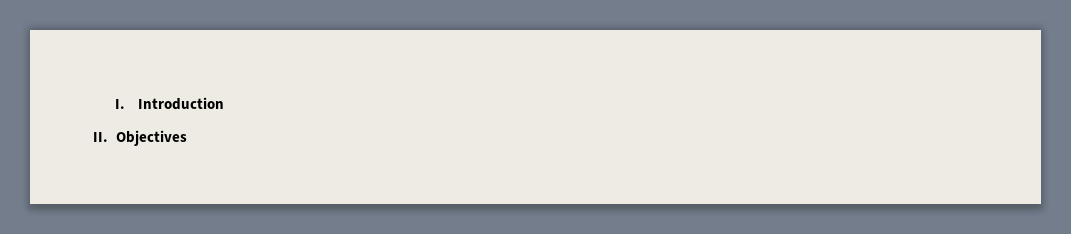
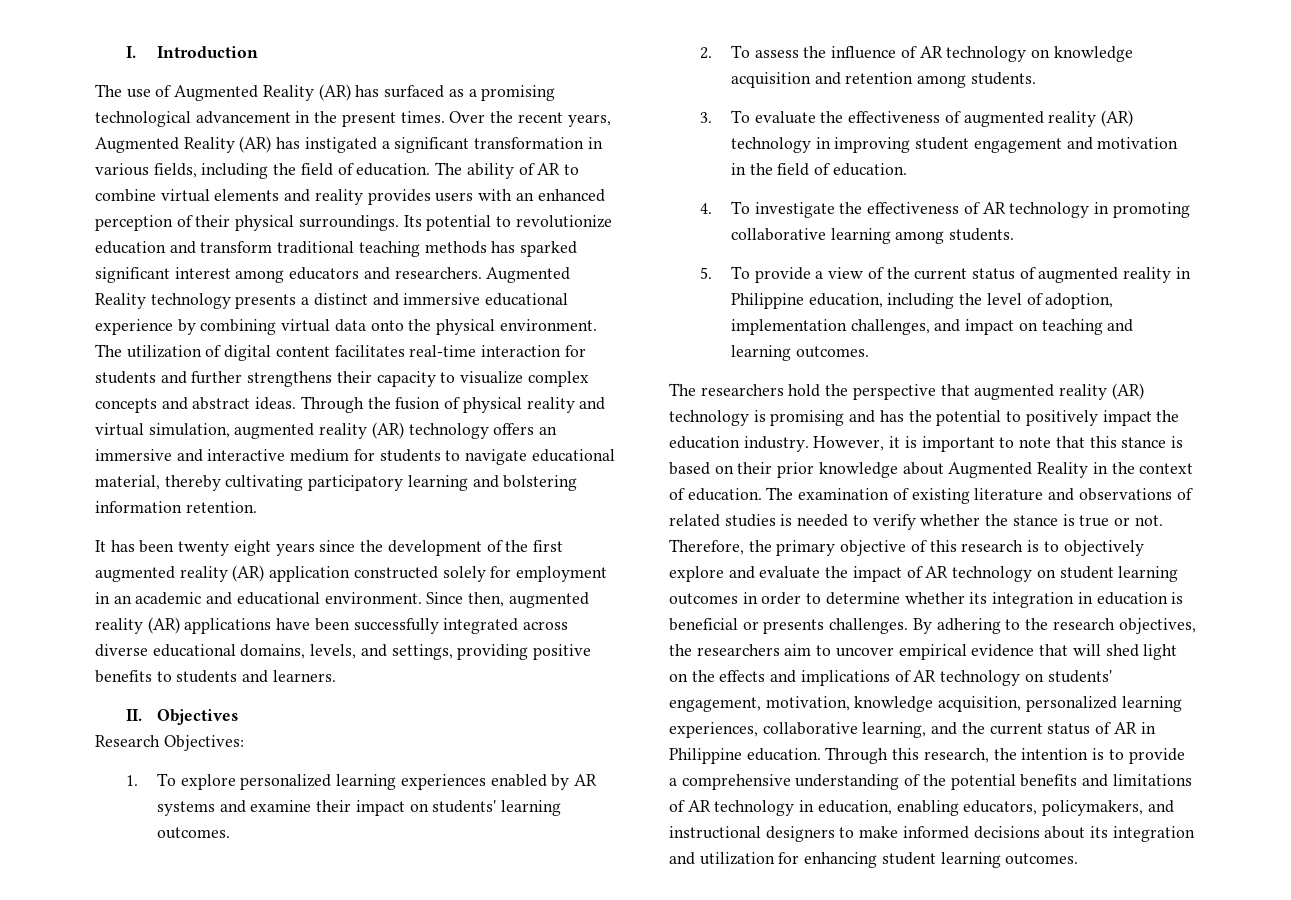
+ The use of Augmented Reality (AR) has surfaced as a promising technological advancement in the present times. Over the recent years, Augmented Reality (AR) has instigated a significant transformation in various fields, including the field of education. The ability of AR to combine virtual elements and reality provides users with an enhanced perception of their physical surroundings. Its potential to revolutionize education and transform traditional teaching methods has sparked significant interest among educators and researchers. Augmented Reality technology presents a distinct and immersive educational experience by combining virtual data onto the physical environment. The utilization of digital content facilitates real-time interaction for students and further strengthens their capacity to visualize complex concepts and abstract ideas. Through the fusion of physical reality and virtual simulation, augmented reality (AR) technology offers an immersive and interactive medium for students to navigate educational material, thereby cultivating participatory learning and bolstering information retention.
+ It has been twenty eight years since the development of the first augmented reality (AR) application constructed solely for employment in an academic and educational environment. Since then, augmented reality (AR) applications have been successfully integrated across diverse educational domains, levels, and settings, providing positive benefits to students and learners.
  II. Objectives
+ Research Objectives:
+ 1. To explore personalized learning experiences enabled by AR systems and examine their impact on students' learning outcomes.
+ 2. To assess the influence of AR technology on knowledge acquisition and retention among students.
+ 3. To evaluate the effectiveness of augmented reality (AR) technology in improving student engagement and motivation in the field of education.
+ 4. To investigate the effectiveness of AR technology in promoting collaborative learning among students.
+ 5. To provide a view of the current status of augmented reality in Philippine education, including the level of adoption, implementation challenges, and impact on teaching and learning outcomes.
+ The researchers hold the perspective that augmented reality (AR) technology is promising and has the potential to positively impact the education industry. However, it is important to note that this stance is based on their prior knowledge about Augmented Reality in the context of education. The examination of existing literature and observations of related studies is needed to verify whether the stance is true or not. Therefore, the primary objective of this research is to objectively explore and evaluate the impact of AR technology on student learning outcomes in order to determine whether its integration in education is beneficial or presents challenges. By adhering to the research objectives, the researchers aim to uncover empirical evidence that will shed light on the effects and implications of AR technology on students' engagement, motivation, knowledge acquisition, personalized learning experiences, collaborative learning, and the current status of AR in Philippine education. Through this research, the intention is to provide a comprehensive understanding of the potential benefits and limitations of AR technology in education, enabling educators, policymakers, and instructional designers to make informed decisions about its integration and utilization for enhancing student learning outcomes.

